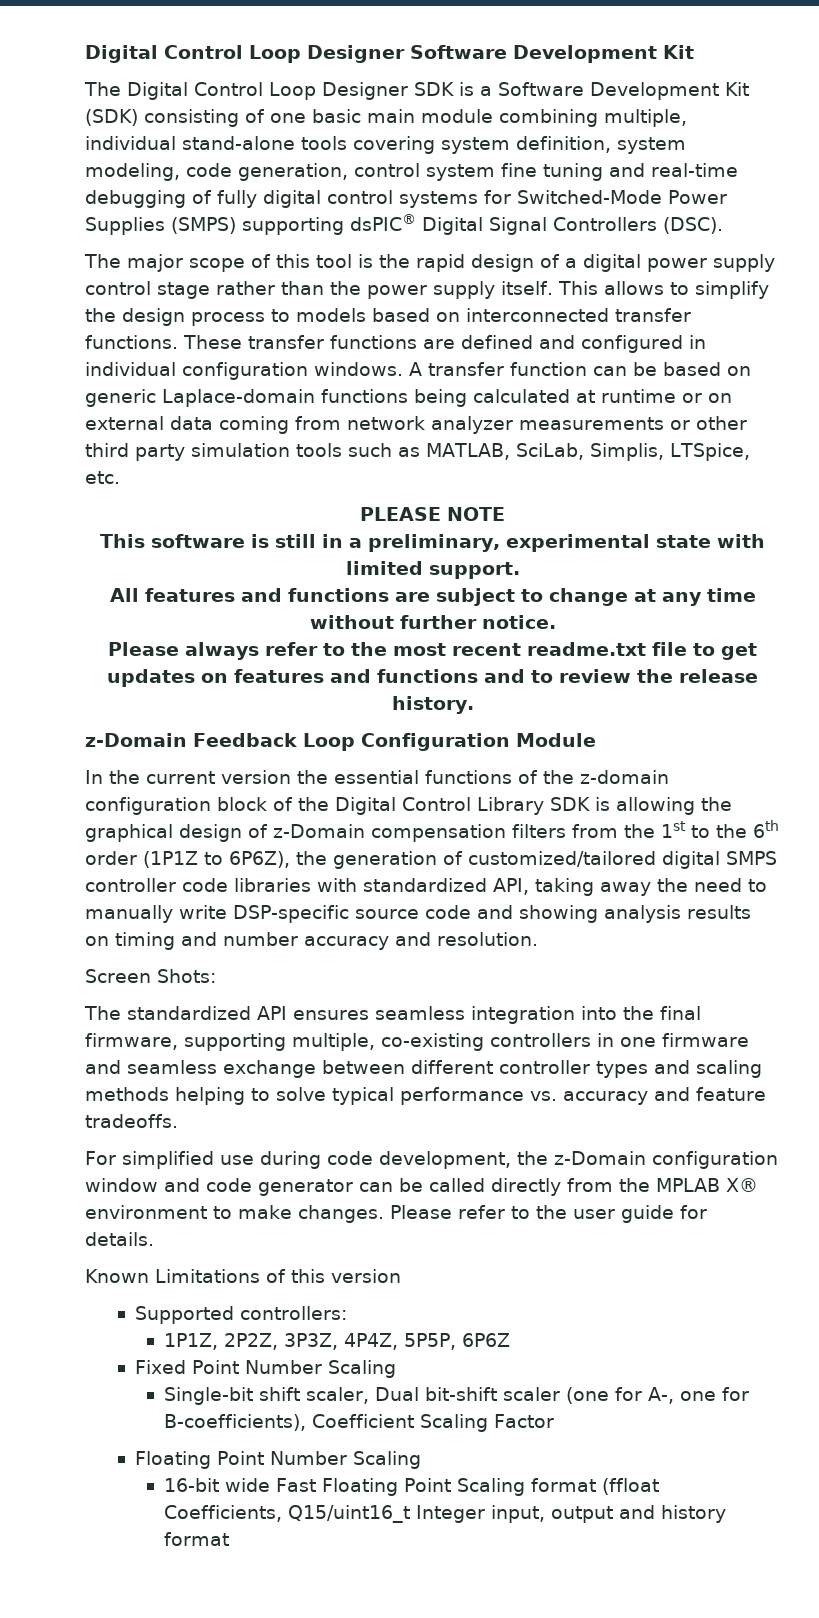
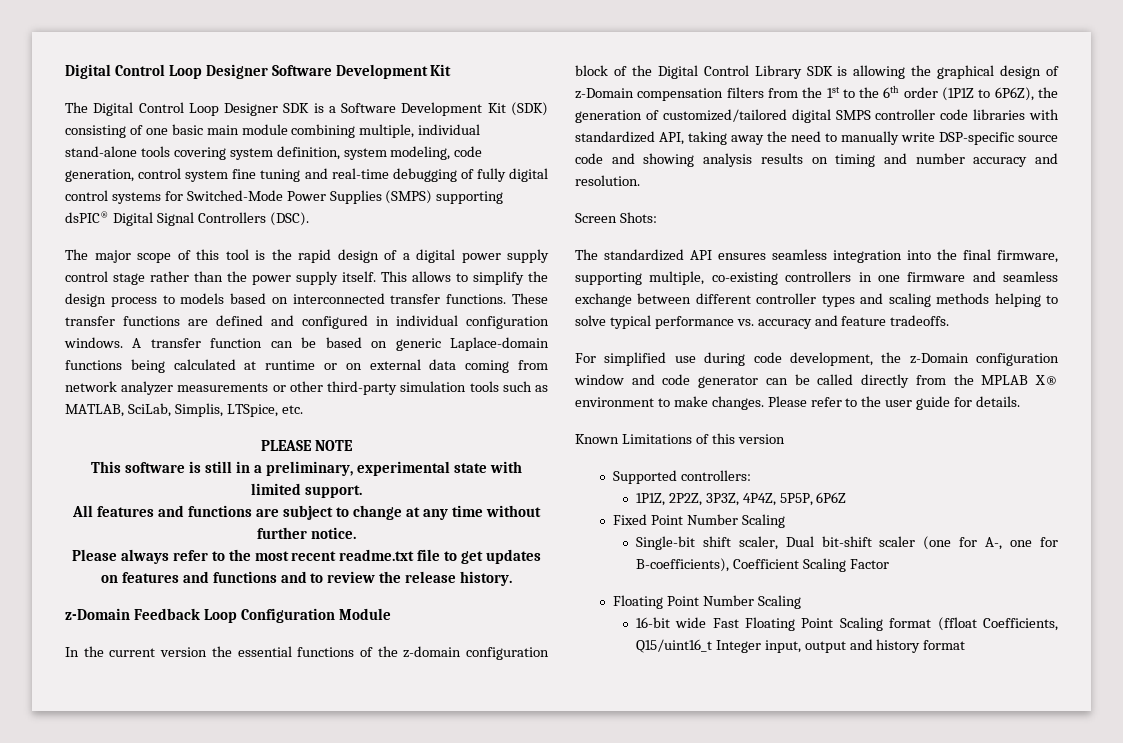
- A transfer function can be based on generic Laplace-domain functions being calculated at runtime or on external data coming from network analyzer measurements or other third party simulation tools such as MATLAB, SciLab, Simplis, LTSpice, etc.
+ A transfer function can be based on generic Laplace-domain functions being calculated at runtime or on external data coming from network analyzer measurements or other third-party simulation tools such as MATLAB, SciLab, Simplis, LTSpice, etc.

